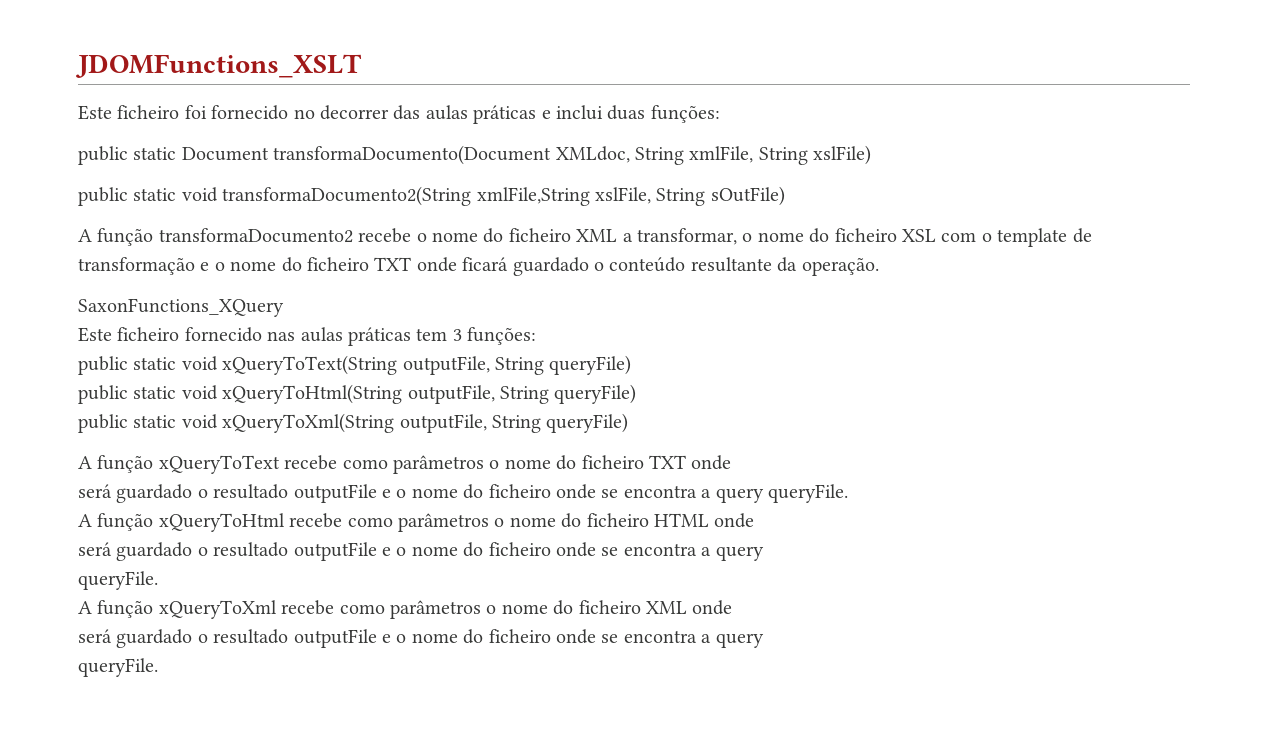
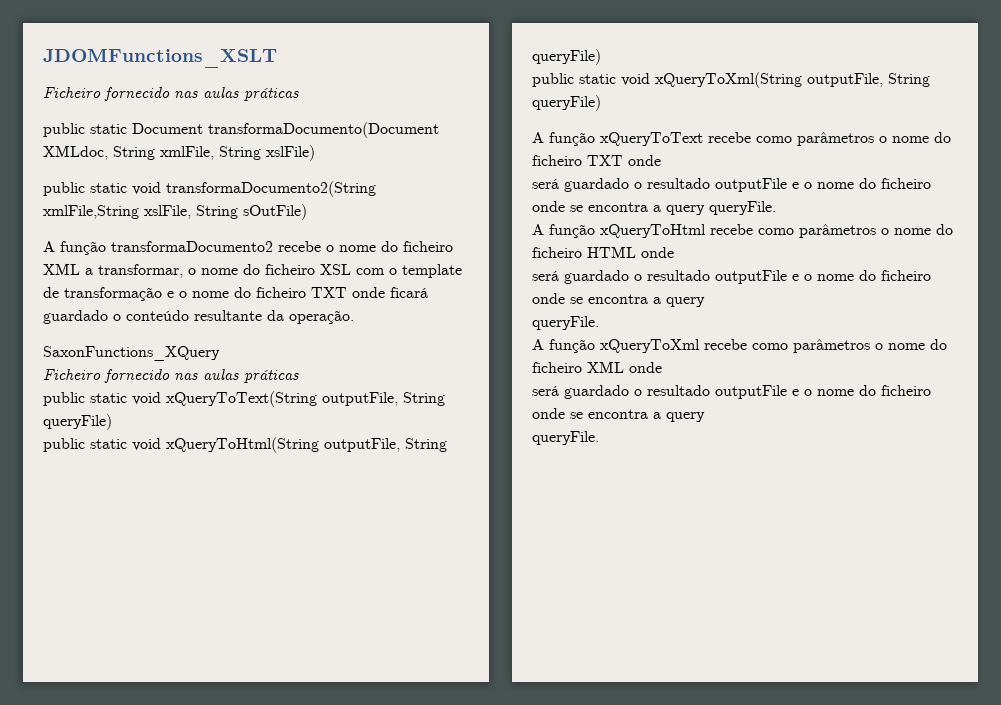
  JDOMFunctions_XSLT
- Este ficheiro foi fornecido no decorrer das aulas práticas e inclui duas funções:
+ Ficheiro fornecido nas aulas práticas
  SaxonFunctions_XQuery
- Este ficheiro fornecido nas aulas práticas tem 3 funções:
+ Ficheiro fornecido nas aulas práticas

